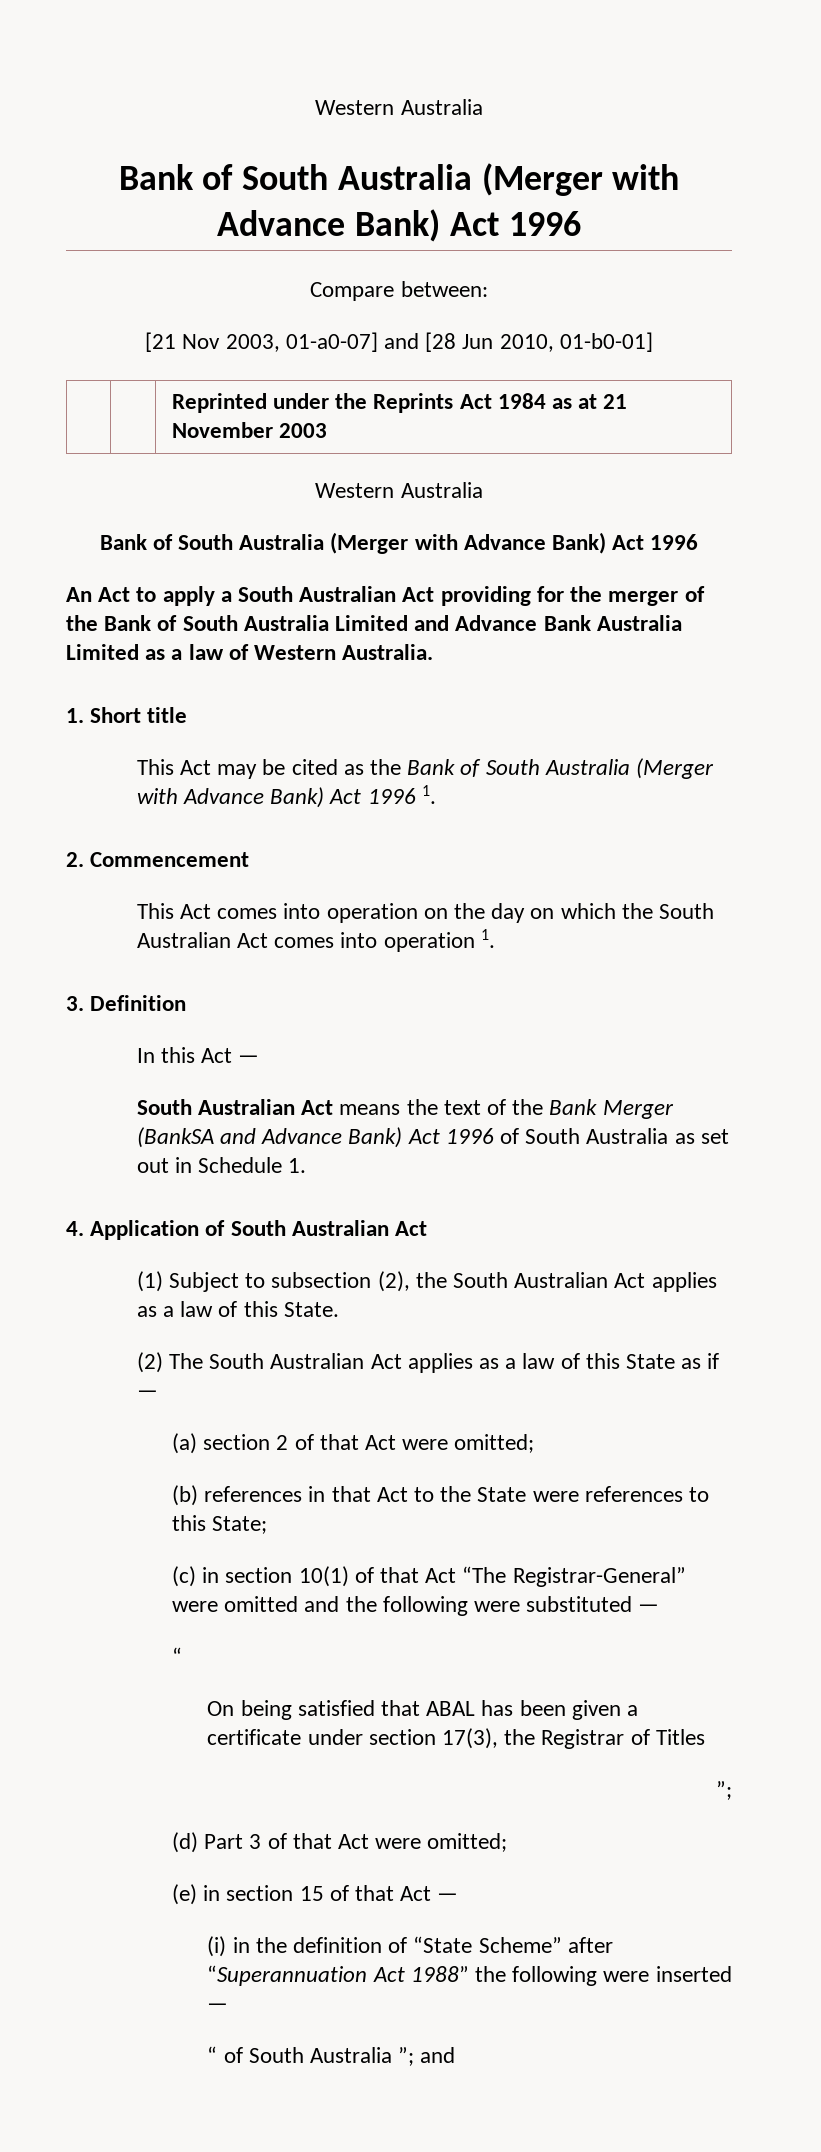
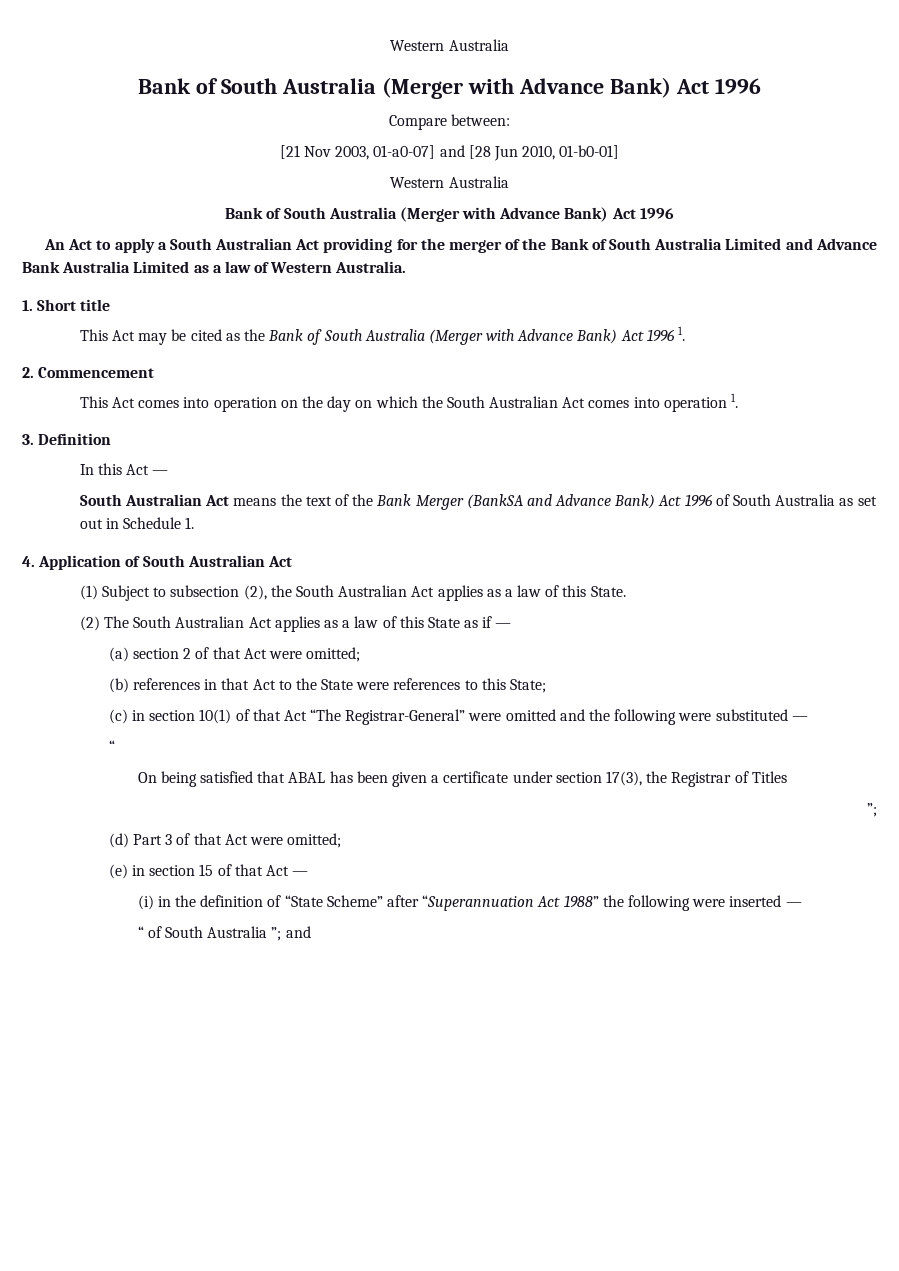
- | | Reprinted under the Reprints Act 1984 as at 21 November 2003

